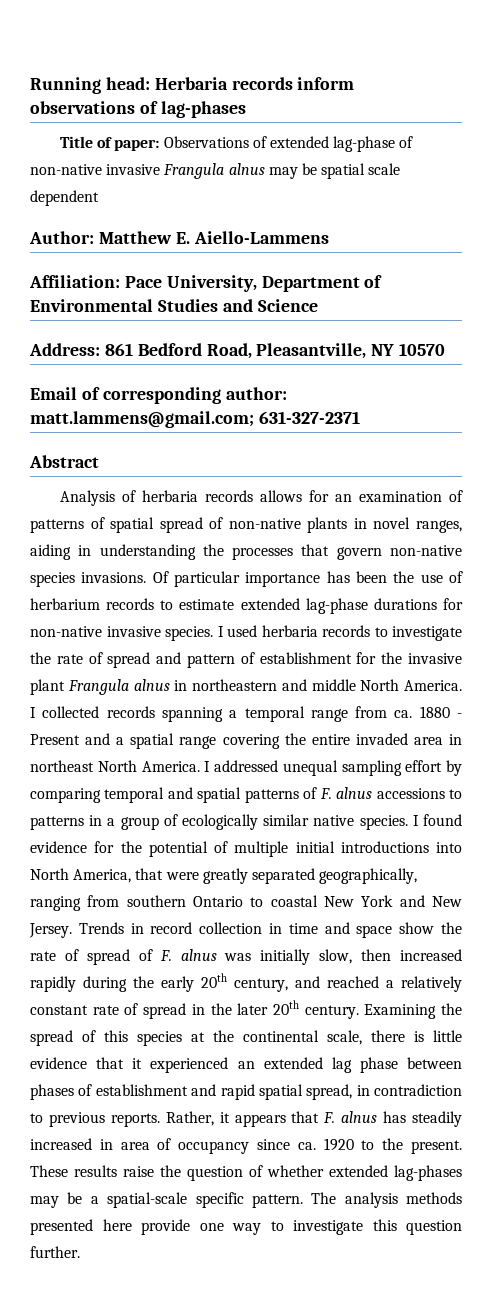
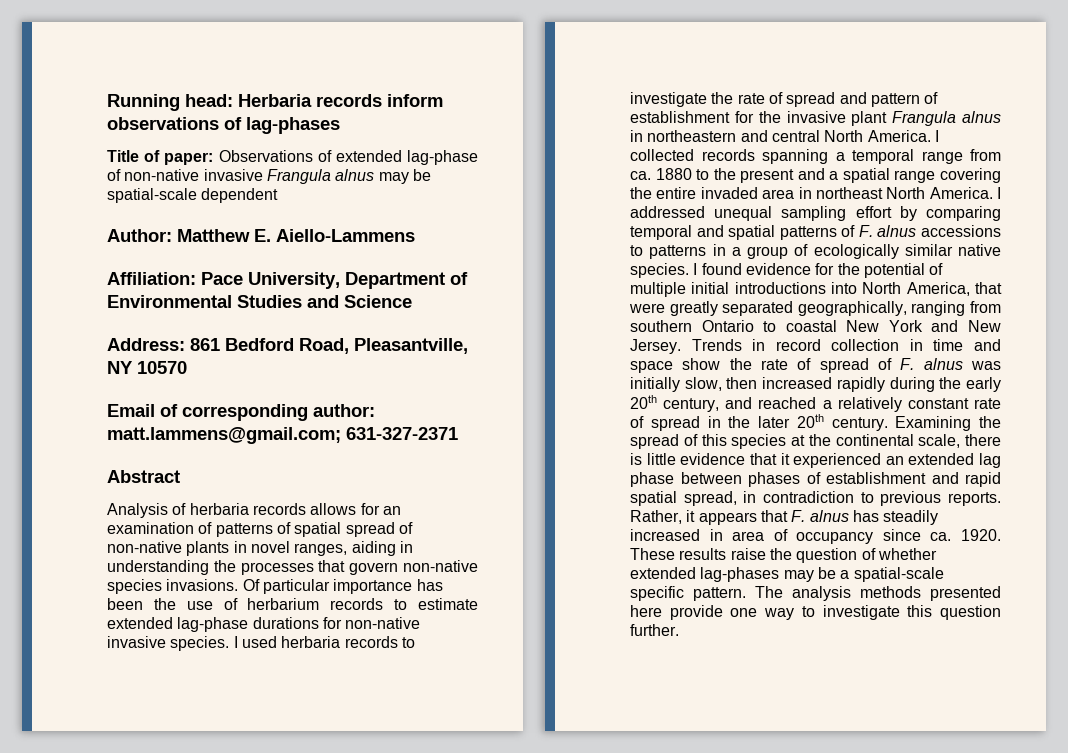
- Title of paper: Observations of extended lag-phase of non-native invasive Frangula alnus may be spatial scale dependent
+ Title of paper: Observations of extended lag-phase of non-native invasive Frangula alnus may be spatial-scale dependent
- I used herbaria records to investigate the rate of spread and pattern of establishment for the invasive plant Frangula alnus in northeastern and middle North America.
+ I used herbaria records to investigate the rate of spread and pattern of establishment for the invasive plant Frangula alnus in northeastern and central North America.
- I collected records spanning a temporal range from ca. 1880 - Present and a spatial range covering the entire invaded area in northeast North America.
+ I collected records spanning a temporal range from ca. 1880 to the present and a spatial range covering the entire invaded area in northeast North America.
- Rather, it appears that F. alnus has steadily increased in area of occupancy since ca. 1920 to the present.
+ Rather, it appears that F. alnus has steadily increased in area of occupancy since ca. 1920.

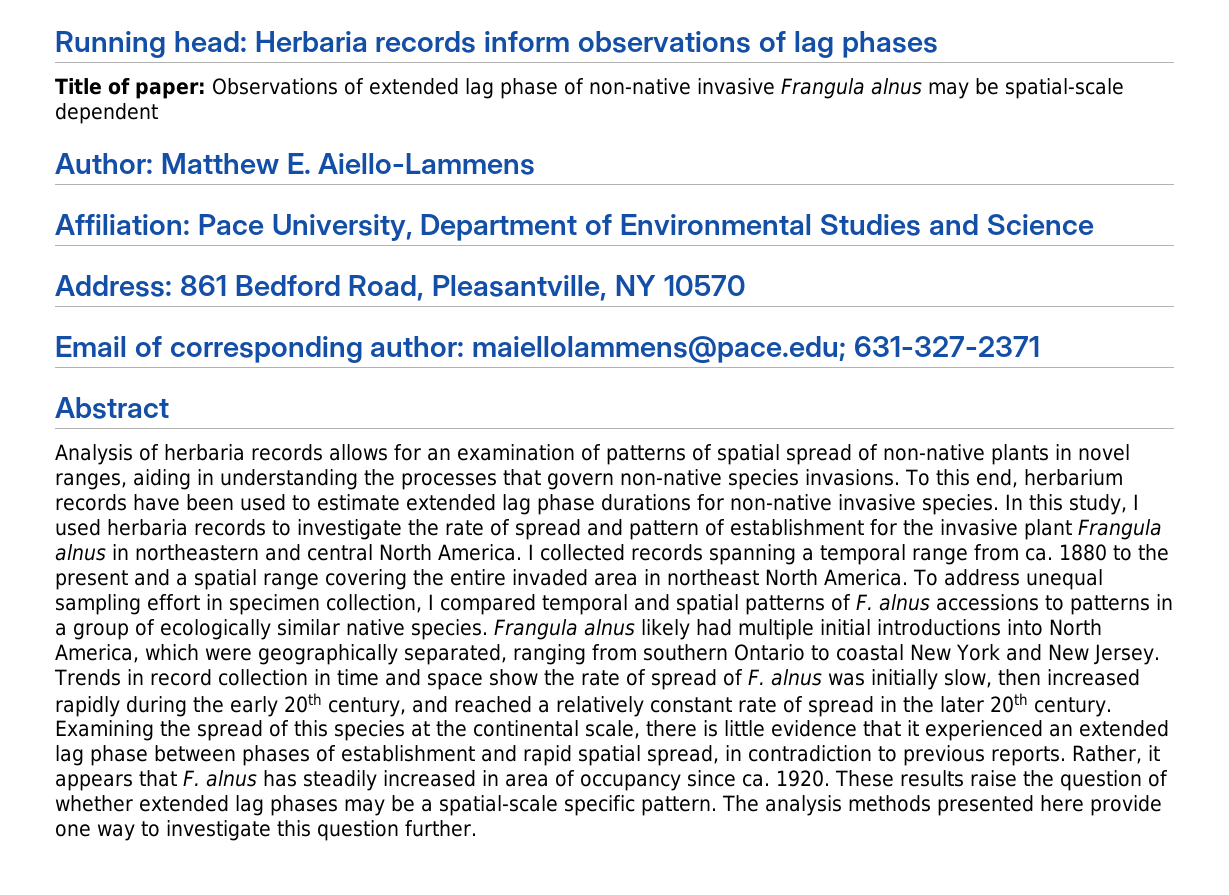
- Running head: Herbaria records inform observations of lag-phases
+ Running head: Herbaria records inform observations of lag phases
- Title of paper: Observations of extended lag-phase of non-native invasive Frangula alnus may be spatial-scale dependent
+ Title of paper: Observations of extended lag phase of non-native invasive Frangula alnus may be spatial-scale dependent
- Email of corresponding author: matt.lammens@gmail.com; 631-327-2371
+ Email of corresponding author: maiellolammens@pace.edu; 631-327-2371
- Of particular importance has been the use of herbarium records to estimate extended lag-phase durations for non-native invasive species.
+ To this end, herbarium records have been used to estimate extended lag phase durations for non-native invasive species.
- I used herbaria records to investigate the rate of spread and pattern of establishment for the invasive plant Frangula alnus in northeastern and central North America.
+ In this study, I used herbaria records to investigate the rate of spread and pattern of establishment for the invasive plant Frangula alnus in northeastern and central North America.
- I addressed unequal sampling effort by comparing temporal and spatial patterns of F. alnus accessions to patterns in a group of ecologically similar native species.
+ To address unequal sampling effort in specimen collection, I compared temporal and spatial patterns of F. alnus accessions to patterns in a group of ecologically similar native species.
- I found evidence for the potential of multiple initial introductions into North America, that were greatly separated geographically, ranging from southern Ontario to coastal New York and New Jersey.
+ Frangula alnus likely had multiple initial introductions into North America, which were geographically separated, ranging from southern Ontario to coastal New York and New Jersey.
- These results raise the question of whether extended lag-phases may be a spatial-scale specific pattern.
+ These results raise the question of whether extended lag phases may be a spatial-scale specific pattern.

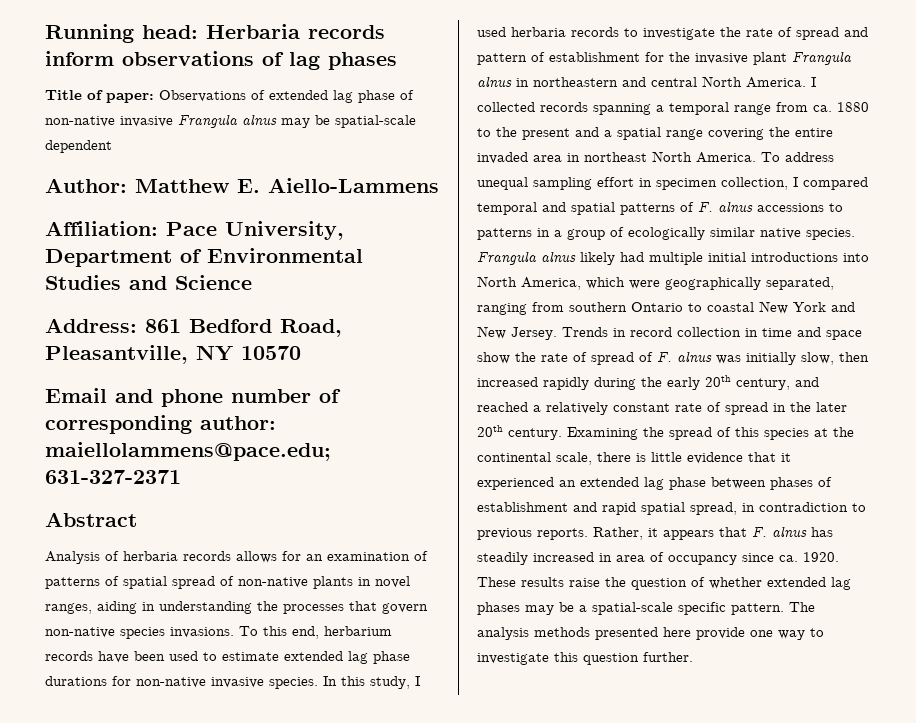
- Email of corresponding author: maiellolammens@pace.edu; 631-327-2371
+ Email and phone number of corresponding author: maiellolammens@pace.edu; 631-327-2371

